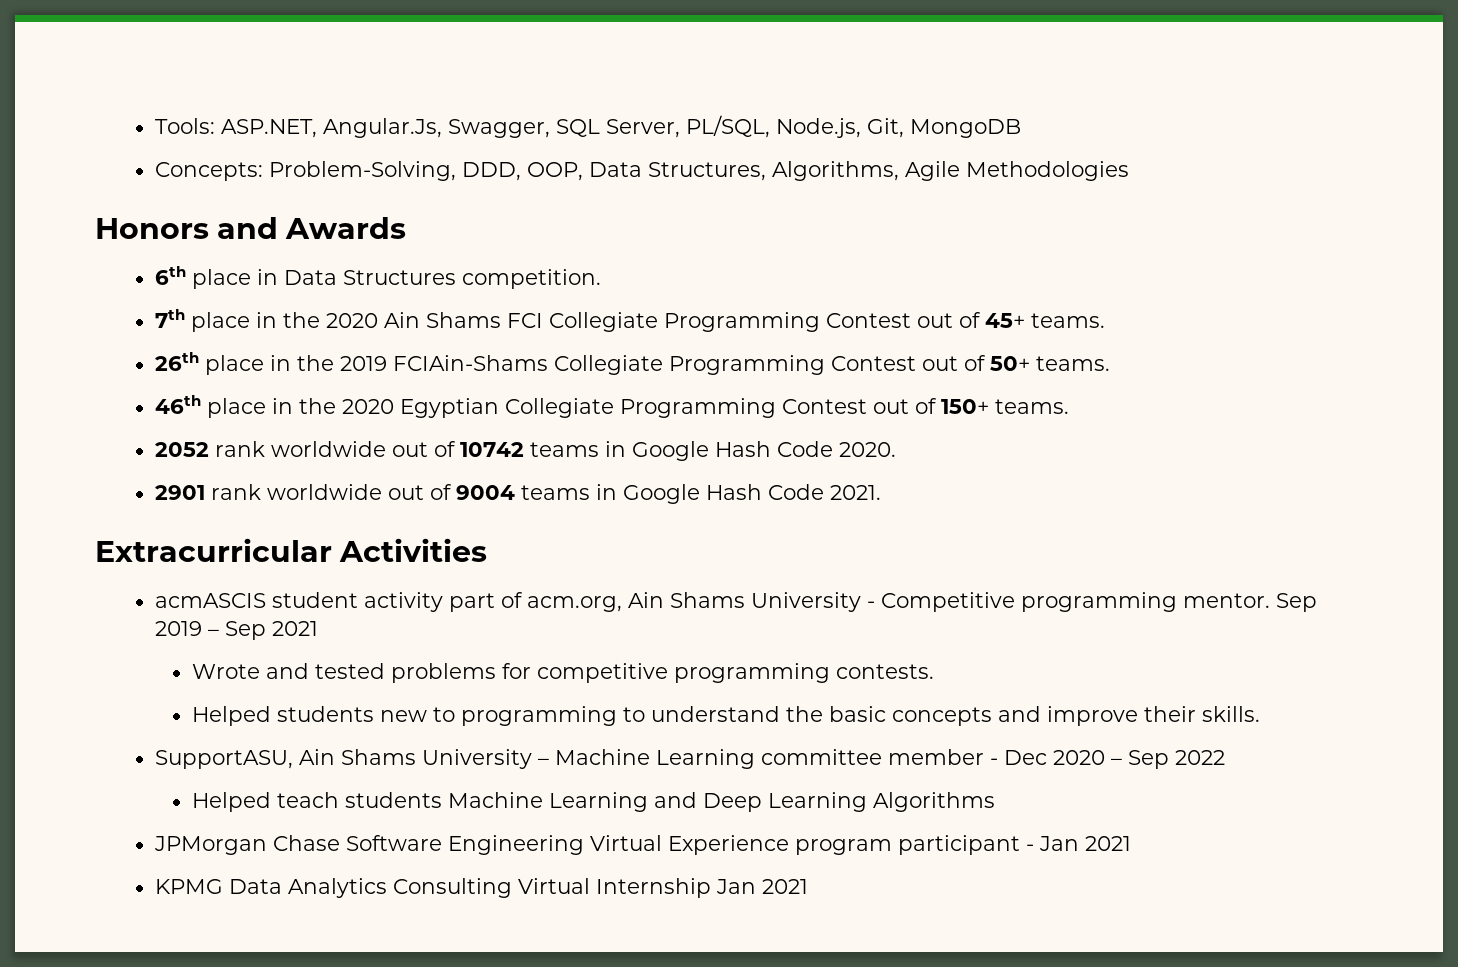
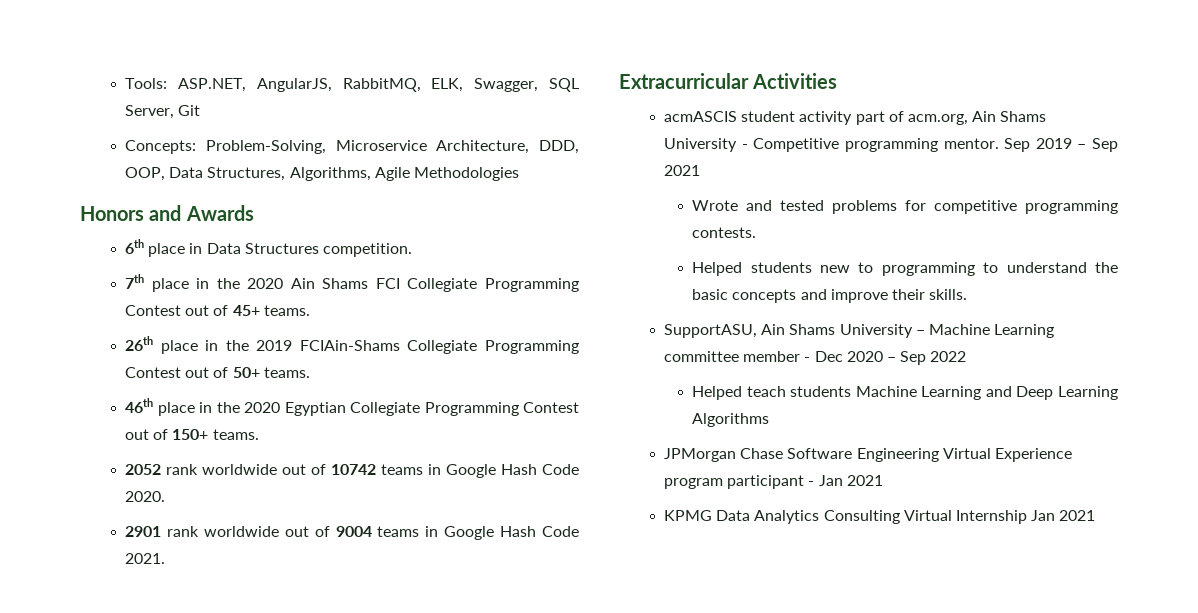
- Tools: ASP.NET, Angular.Js, Swagger, SQL Server, PL/SQL, Node.js, Git, MongoDB
+ Tools: ASP.NET, AngularJS, RabbitMQ, ELK, Swagger, SQL Server, Git
- Concepts: Problem-Solving, DDD, OOP, Data Structures, Algorithms, Agile Methodologies
+ Concepts: Problem-Solving, Microservice Architecture, DDD, OOP, Data Structures, Algorithms, Agile Methodologies

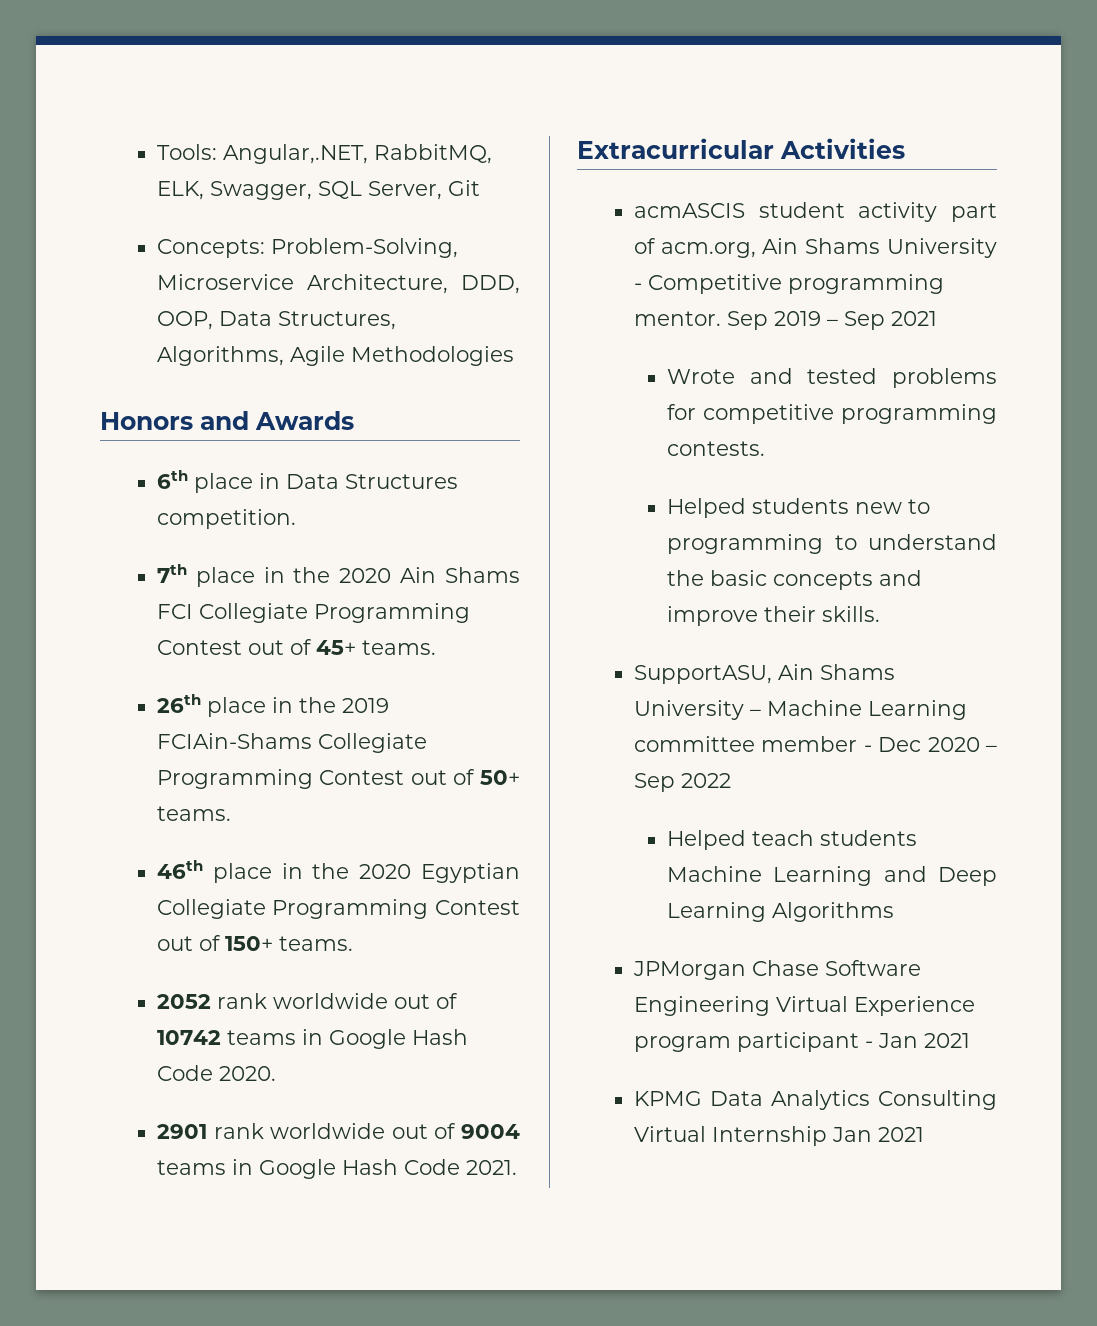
- Tools: ASP.NET, AngularJS, RabbitMQ, ELK, Swagger, SQL Server, Git
+ Tools: Angular,.NET, RabbitMQ, ELK, Swagger, SQL Server, Git

